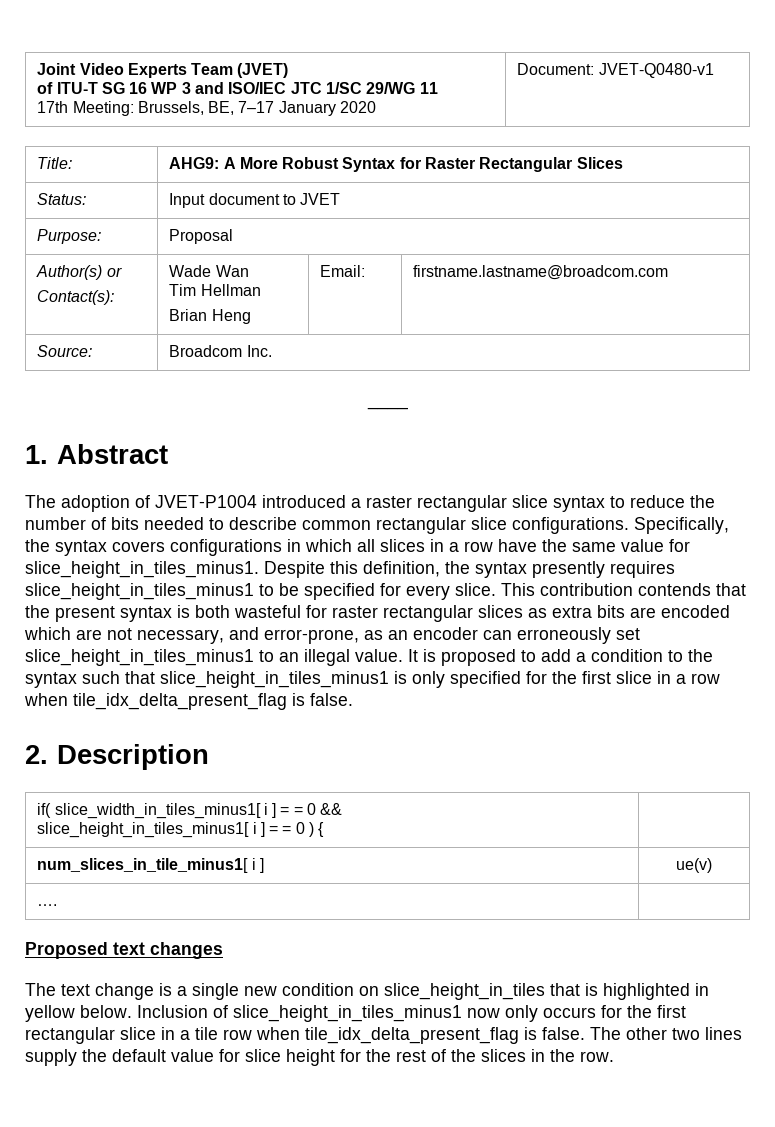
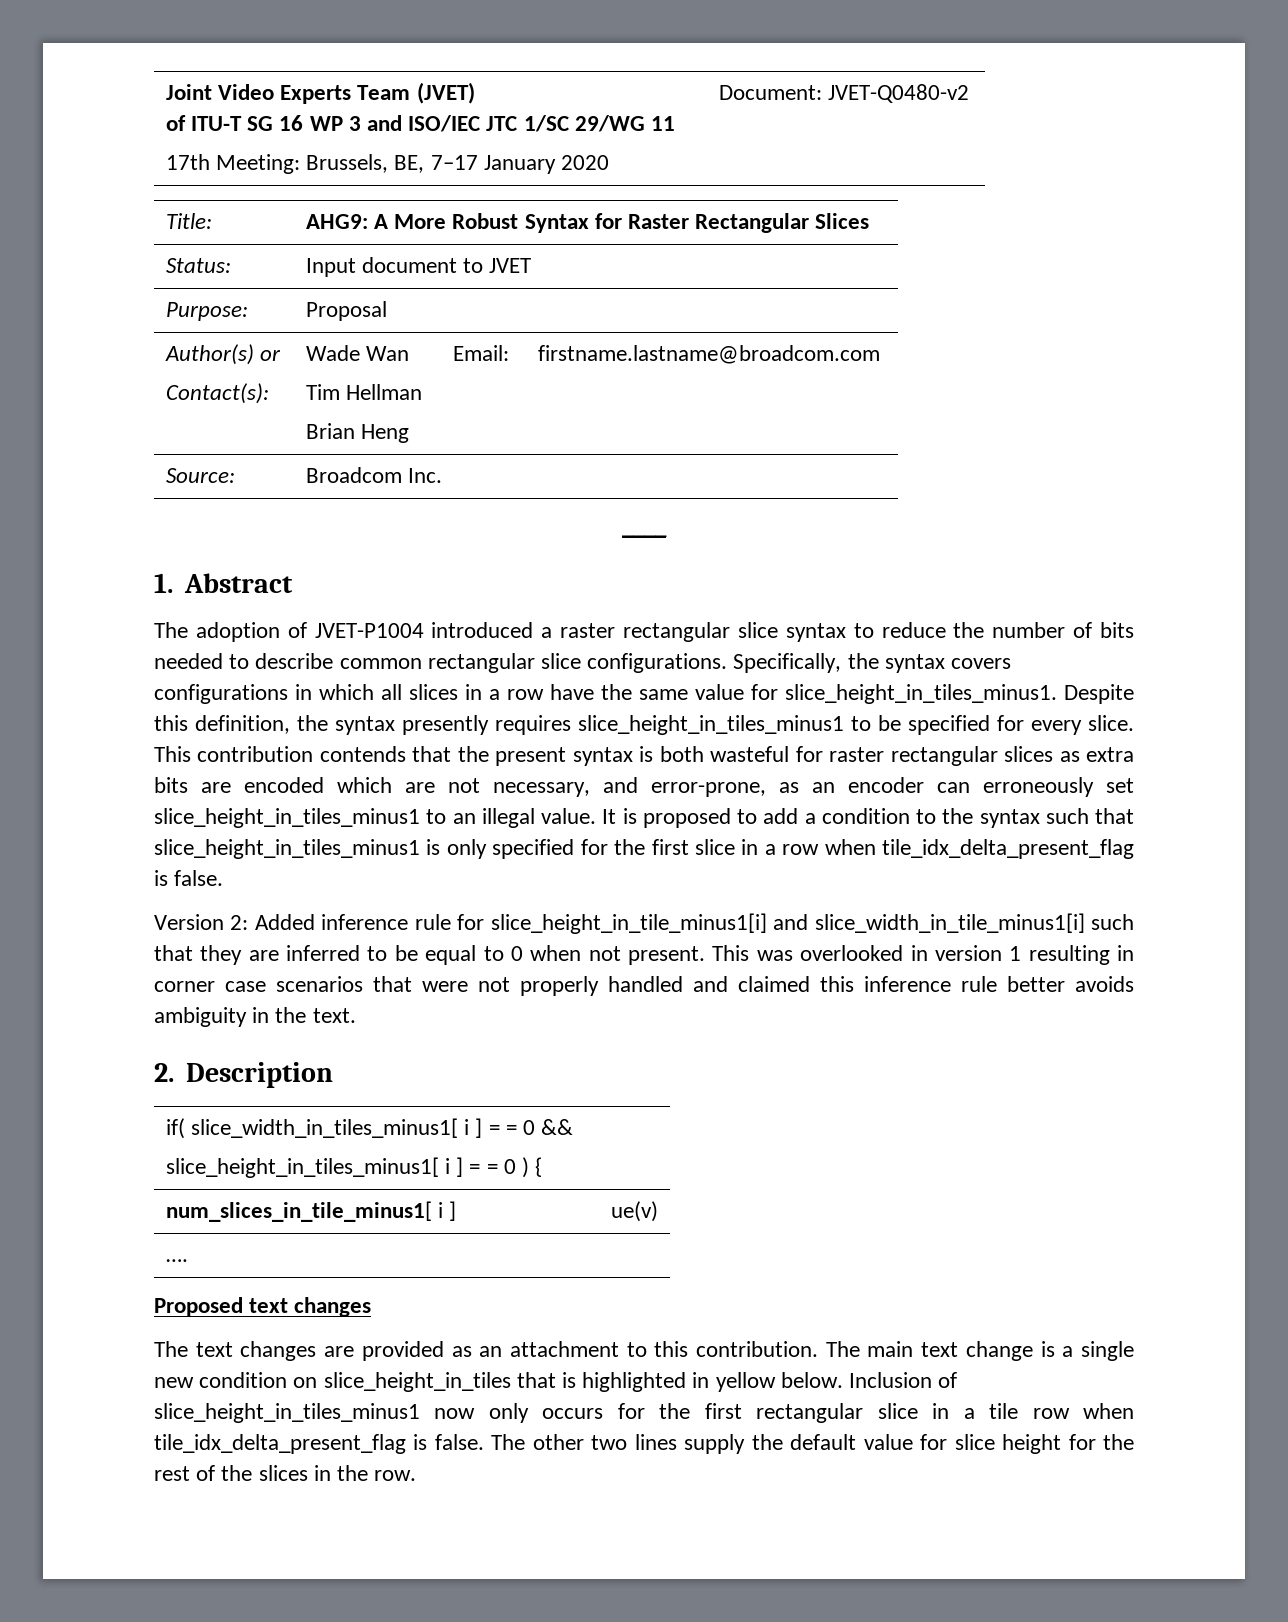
  Joint Video Experts Team (JVET)
  of ITU-T SG 16 WP 3 and ISO/IEC JTC 1/SC 29/WG 11
- 17th Meeting: Brussels, BE, 7–17 January 2020 | Document: JVET-Q0480-v1
+ 17th Meeting: Brussels, BE, 7–17 January 2020 | Document: JVET-Q0480-v2
+ Version 2: Added inference rule for slice_height_in_tile_minus1[i] and slice_width_in_tile_minus1[i] such that they are inferred to be equal to 0 when not present. This was overlooked in version 1 resulting in corner case scenarios that were not properly handled and claimed this inference rule better avoids ambiguity in the text.
- The text change is a single new condition on slice_height_in_tiles that is highlighted in yellow below.
+ The text changes are provided as an attachment to this contribution. The main text change is a single new condition on slice_height_in_tiles that is highlighted in yellow below.

